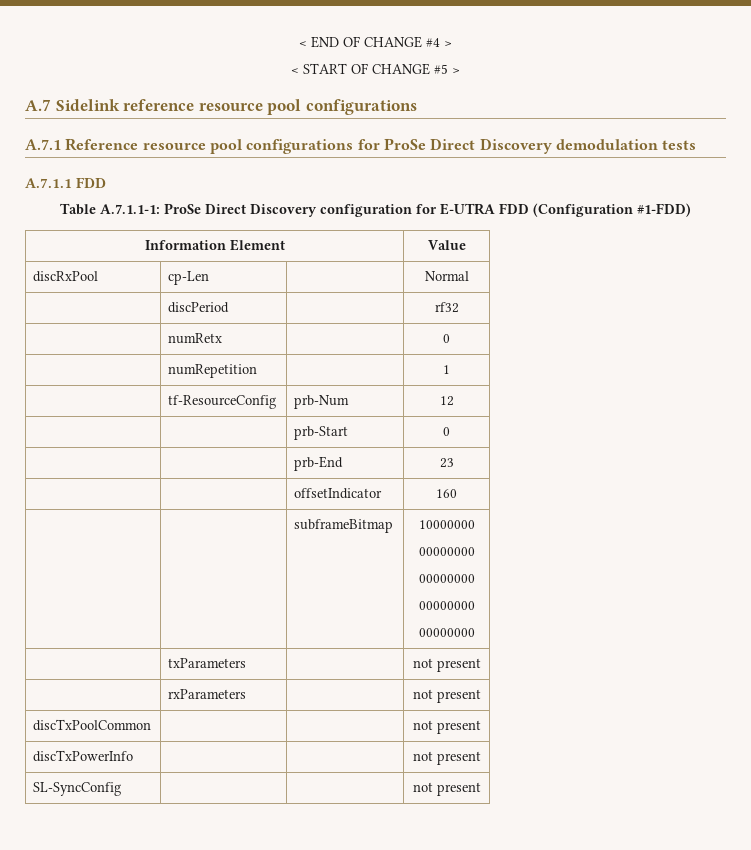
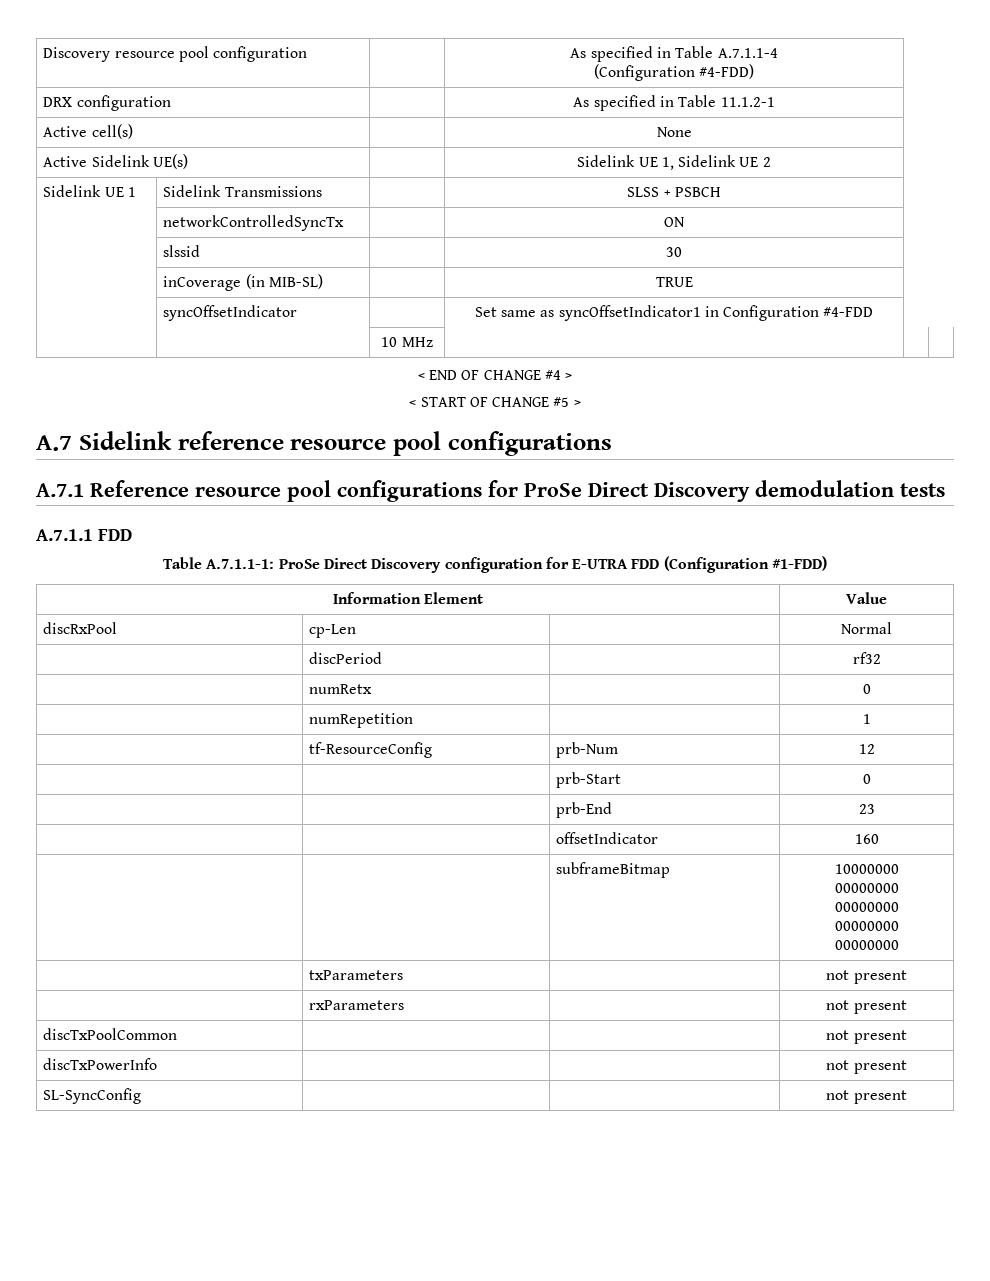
+ Discovery resource pool configuration | | As specified in Table A.7.1.1-4
+ (Configuration #4-FDD)
+ DRX configuration | | As specified in Table 11.1.2-1
+ Active cell(s) | | None
+ Active Sidelink UE(s) | | Sidelink UE 1, Sidelink UE 2
+ Sidelink UE 1 | Sidelink Transmissions | | SLSS + PSBCH
+ | networkControlledSyncTx | | ON
+ | slssid | | 30
+ | inCoverage (in MIB-SL) | | TRUE
+ | syncOffsetIndicator | | Set same as syncOffsetIndicator1 in Configuration #4-FDD
+ | | 10 MHz | | |

